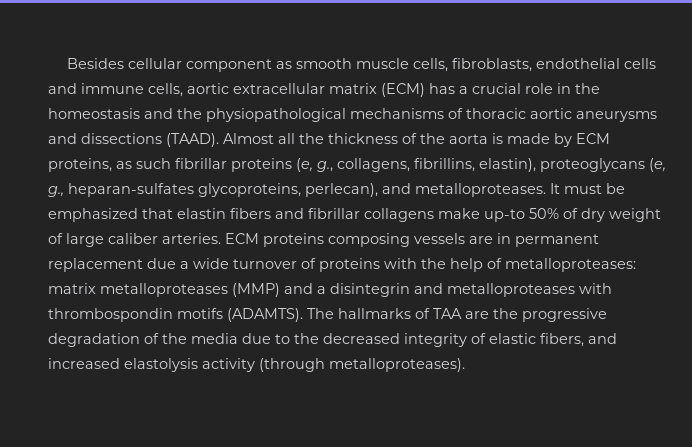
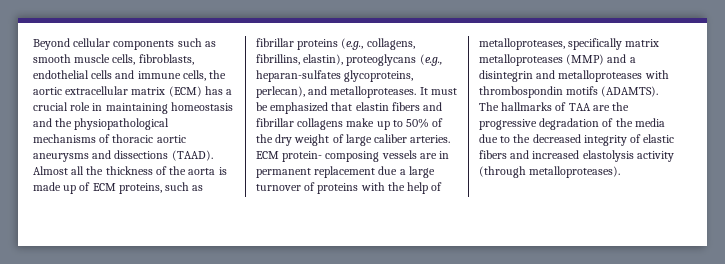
- Besides cellular component as smooth muscle cells, fibroblasts, endothelial cells and immune cells, aortic extracellular matrix (ECM) has a crucial role in the homeostasis and the physiopathological mechanisms of thoracic aortic aneurysms and dissections (TAAD).
+ Beyond cellular components such as smooth muscle cells, fibroblasts, endothelial cells and immune cells, the aortic extracellular matrix (ECM) has a crucial role in maintaining homeostasis and the physiopathological mechanisms of thoracic aortic aneurysms and dissections (TAAD).
- Almost all the thickness of the aorta is made by ECM proteins, as such fibrillar proteins (e, g., collagens, fibrillins, elastin), proteoglycans (e, g., heparan-sulfates glycoproteins, perlecan), and metalloproteases.
+ Almost all the thickness of the aorta is made up of ECM proteins, such as fibrillar proteins (e.g., collagens, fibrillins, elastin), proteoglycans (e.g., heparan-sulfates glycoproteins, perlecan), and metalloproteases.
- It must be emphasized that elastin fibers and fibrillar collagens make up-to 50% of dry weight of large caliber arteries.
+ It must be emphasized that elastin fibers and fibrillar collagens make up to 50% of the dry weight of large caliber arteries.
- ECM proteins composing vessels are in permanent replacement due a wide turnover of proteins with the help of metalloproteases: matrix metalloproteases (MMP) and a disintegrin and metalloproteases with thrombospondin motifs (ADAMTS).
+ ECM protein- composing vessels are in permanent replacement due a large turnover of proteins with the help of metalloproteases, specifically matrix metalloproteases (MMP) and a disintegrin and metalloproteases with thrombospondin motifs (ADAMTS).
- The hallmarks of TAA are the progressive degradation of the media due to the decreased integrity of elastic fibers, and increased elastolysis activity (through metalloproteases).
+ The hallmarks of TAA are the progressive degradation of the media due to the decreased integrity of elastic fibers and increased elastolysis activity (through metalloproteases).

